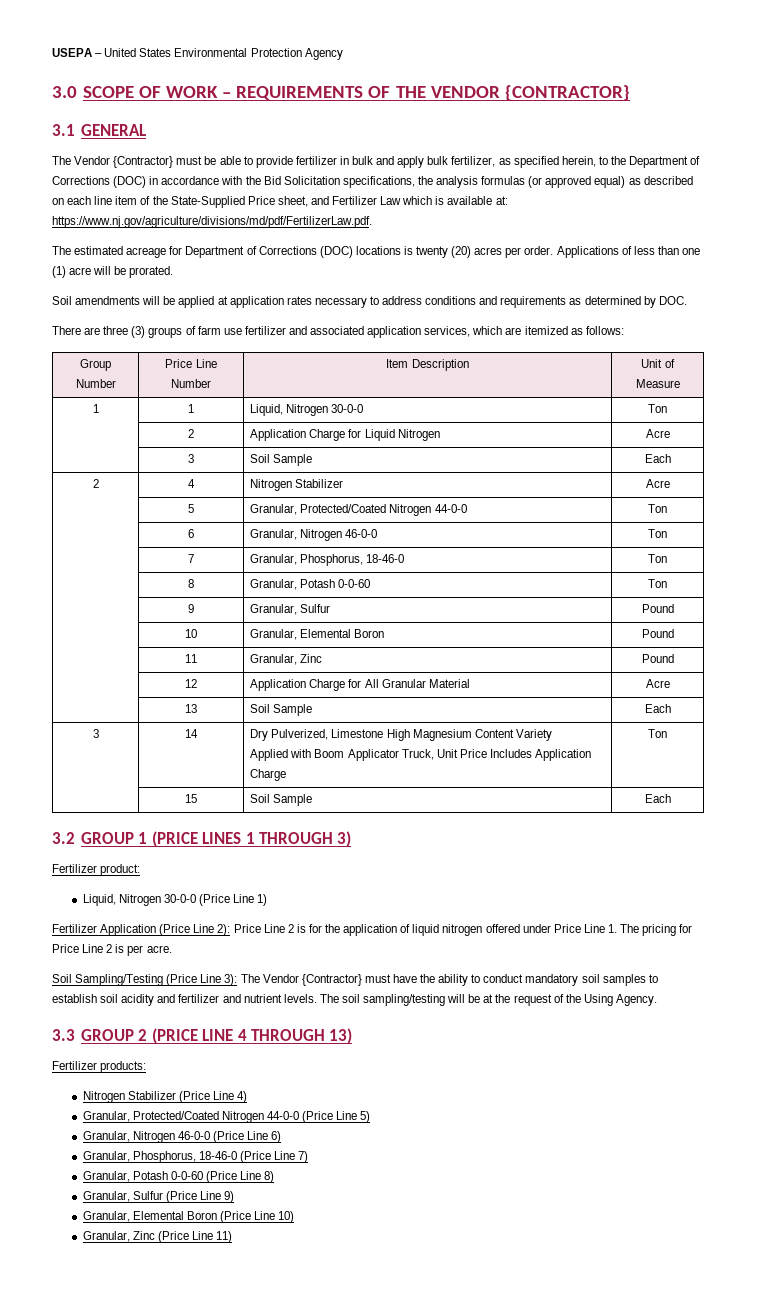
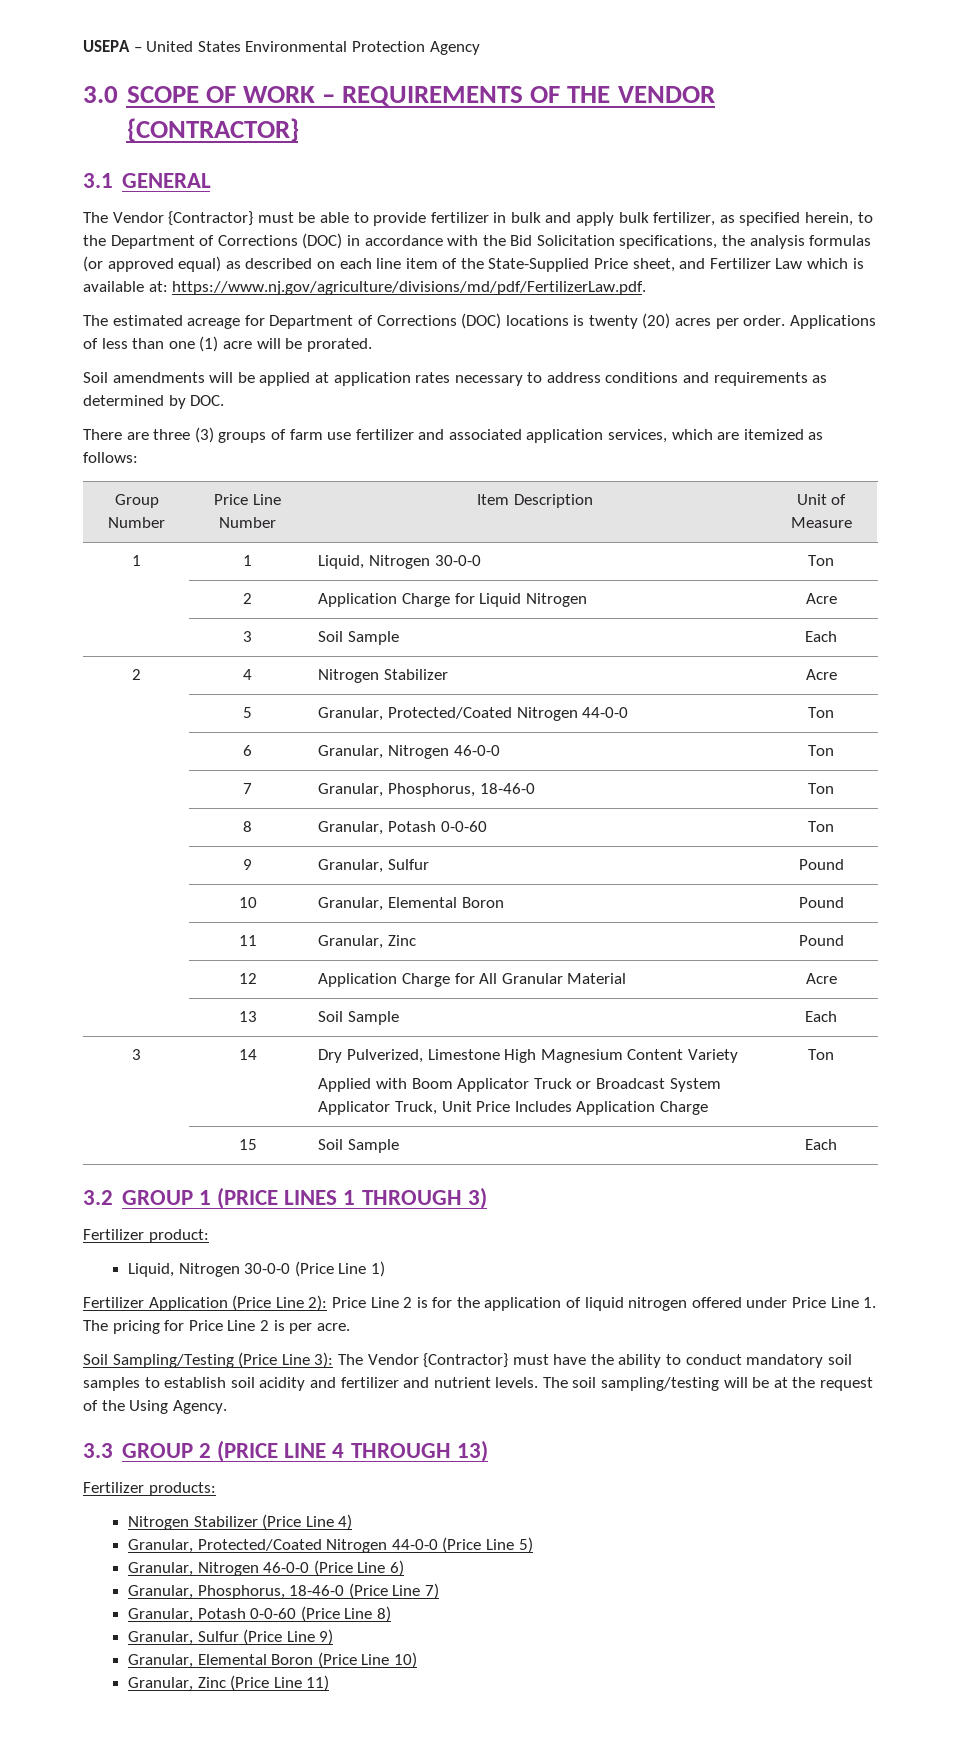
  3 | 14 | Dry Pulverized, Limestone High Magnesium Content Variety
- Applied with Boom Applicator Truck, Unit Price Includes Application Charge | Ton
+ Applied with Boom Applicator Truck or Broadcast System Applicator Truck, Unit Price Includes Application Charge | Ton

